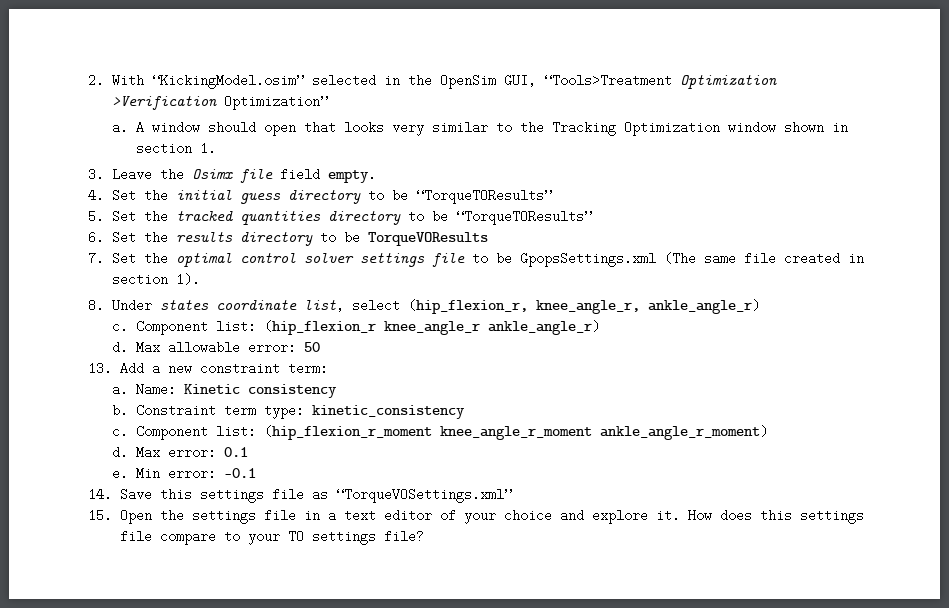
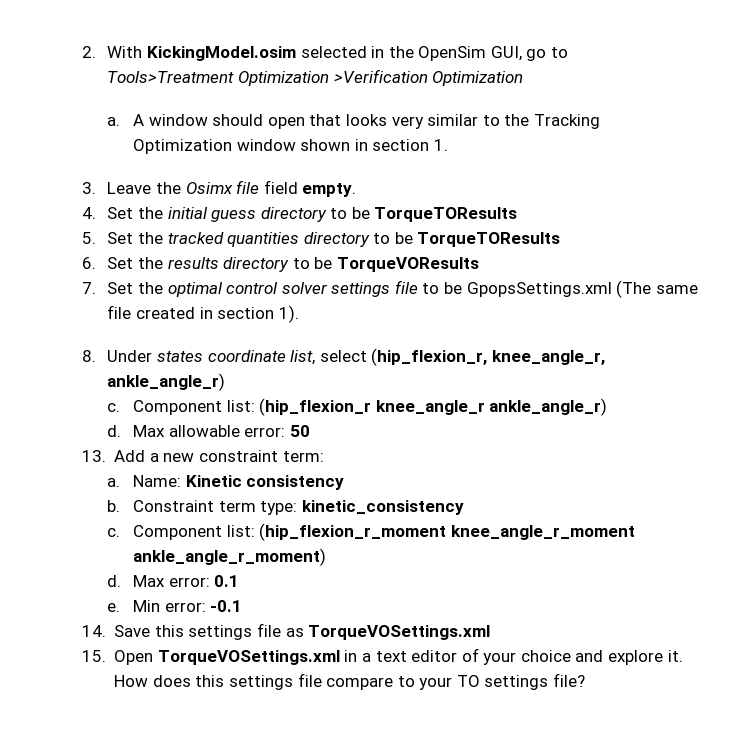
- 2. With “KickingModel.osim” selected in the OpenSim GUI, “Tools>Treatment Optimization >Verification Optimization”
+ 2. With KickingModel.osim selected in the OpenSim GUI, go to Tools>Treatment Optimization >Verification Optimization
- 4. Set the initial guess directory to be “TorqueTOResults”
+ 4. Set the initial guess directory to be TorqueTOResults
- 5. Set the tracked quantities directory to be “TorqueTOResults”
+ 5. Set the tracked quantities directory to be TorqueTOResults
- 14. Save this settings file as “TorqueVOSettings.xml”
+ 14. Save this settings file as TorqueVOSettings.xml
- 15. Open the settings file in a text editor of your choice and explore it.
+ 15. Open TorqueVOSettings.xml in a text editor of your choice and explore it.

